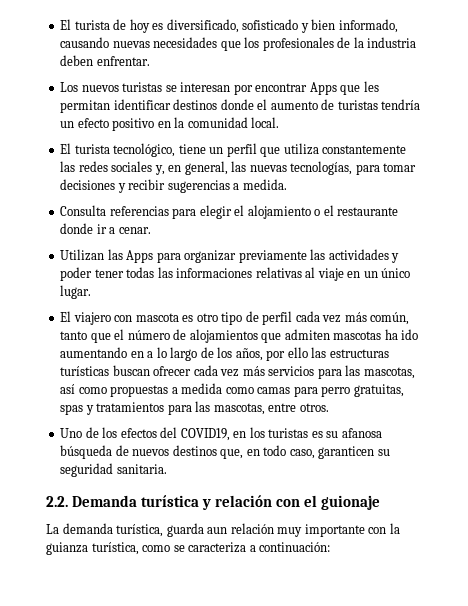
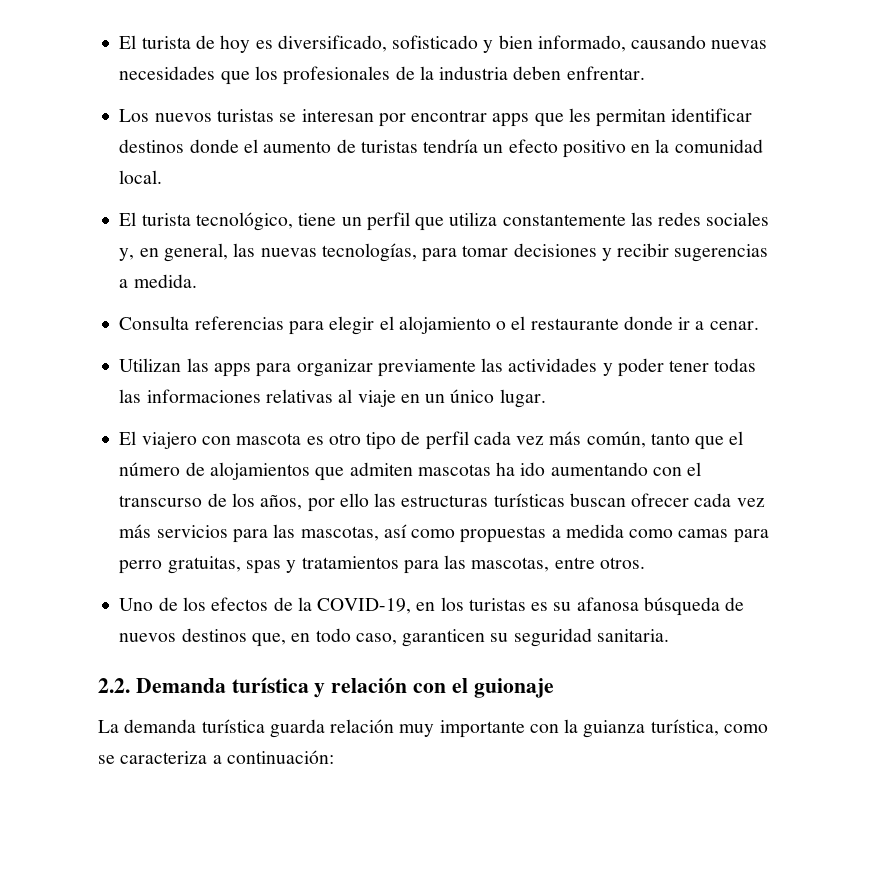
- Los nuevos turistas se interesan por encontrar Apps que les permitan identificar destinos donde el aumento de turistas tendría un efecto positivo en la comunidad local.
+ Los nuevos turistas se interesan por encontrar apps que les permitan identificar destinos donde el aumento de turistas tendría un efecto positivo en la comunidad local.
- Utilizan las Apps para organizar previamente las actividades y poder tener todas las informaciones relativas al viaje en un único lugar.
+ Utilizan las apps para organizar previamente las actividades y poder tener todas las informaciones relativas al viaje en un único lugar.
- El viajero con mascota es otro tipo de perfil cada vez más común, tanto que el número de alojamientos que admiten mascotas ha ido aumentando en a lo largo de los años, por ello las estructuras turísticas buscan ofrecer cada vez más servicios para las mascotas, así como propuestas a medida como camas para perro gratuitas, spas y tratamientos para las mascotas, entre otros.
+ El viajero con mascota es otro tipo de perfil cada vez más común, tanto que el número de alojamientos que admiten mascotas ha ido aumentando con el transcurso de los años, por ello las estructuras turísticas buscan ofrecer cada vez más servicios para las mascotas, así como propuestas a medida como camas para perro gratuitas, spas y tratamientos para las mascotas, entre otros.
- Uno de los efectos del COVID19, en los turistas es su afanosa búsqueda de nuevos destinos que, en todo caso, garanticen su seguridad sanitaria.
+ Uno de los efectos de la COVID-19, en los turistas es su afanosa búsqueda de nuevos destinos que, en todo caso, garanticen su seguridad sanitaria.
- La demanda turística, guarda aun relación muy importante con la guianza turística, como se caracteriza a continuación:
+ La demanda turística guarda relación muy importante con la guianza turística, como se caracteriza a continuación:

